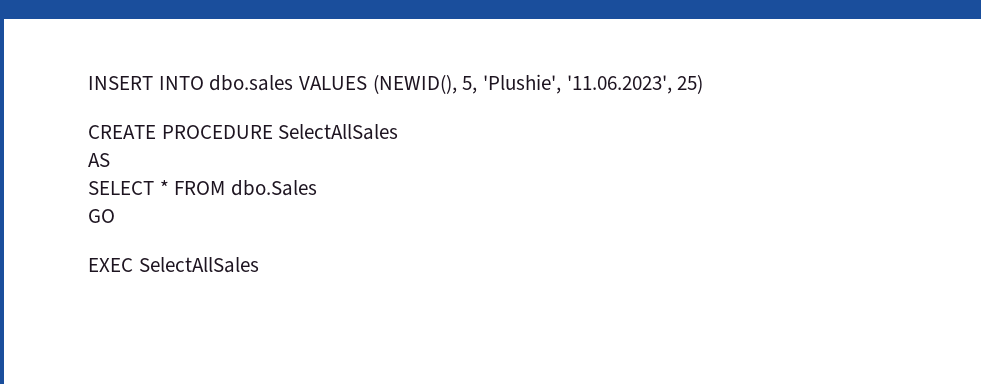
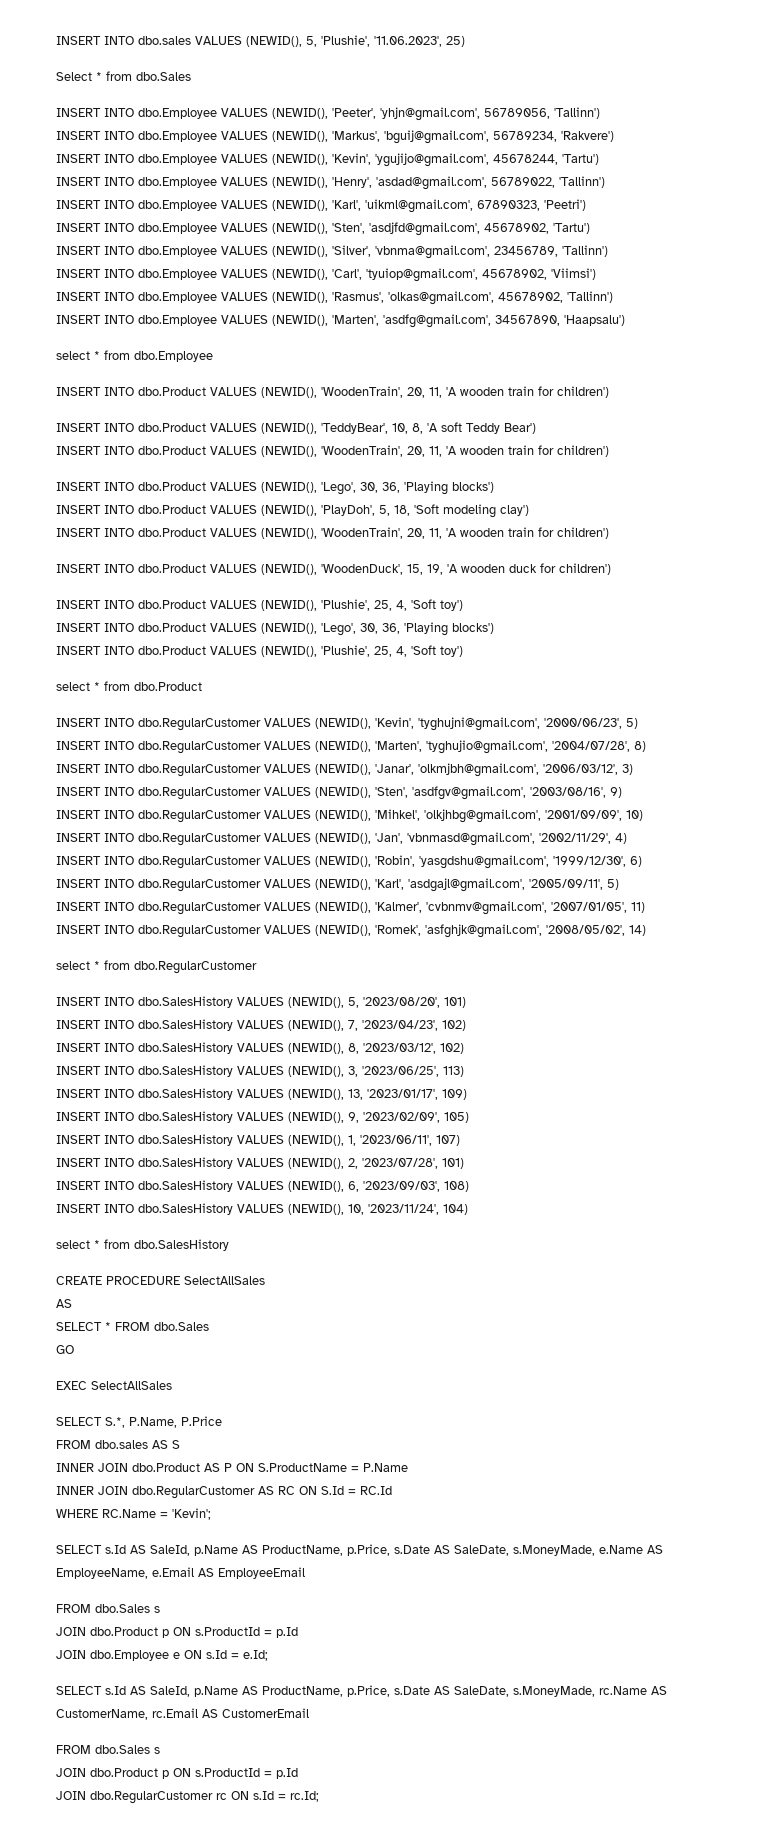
+ Select * from dbo.Sales
+ INSERT INTO dbo.Employee VALUES (NEWID(), 'Peeter', 'yhjn@gmail.com', 56789056, 'Tallinn')
+ INSERT INTO dbo.Employee VALUES (NEWID(), 'Markus', 'bguij@gmail.com', 56789234, 'Rakvere')
+ INSERT INTO dbo.Employee VALUES (NEWID(), 'Kevin', 'ygujijo@gmail.com', 45678244, 'Tartu')
+ INSERT INTO dbo.Employee VALUES (NEWID(), 'Henry', 'asdad@gmail.com', 56789022, 'Tallinn')
+ INSERT INTO dbo.Employee VALUES (NEWID(), 'Karl', 'uikml@gmail.com', 67890323, 'Peetri')
+ INSERT INTO dbo.Employee VALUES (NEWID(), 'Sten', 'asdjfd@gmail.com', 45678902, 'Tartu')
+ INSERT INTO dbo.Employee VALUES (NEWID(), 'Silver', 'vbnma@gmail.com', 23456789, 'Tallinn')
+ INSERT INTO dbo.Employee VALUES (NEWID(), 'Carl', 'tyuiop@gmail.com', 45678902, 'Viimsi')
+ INSERT INTO dbo.Employee VALUES (NEWID(), 'Rasmus', 'olkas@gmail.com', 45678902, 'Tallinn')
+ INSERT INTO dbo.Employee VALUES (NEWID(), 'Marten', 'asdfg@gmail.com', 34567890, 'Haapsalu')
+ select * from dbo.Employee
+ INSERT INTO dbo.Product VALUES (NEWID(), 'WoodenTrain', 20, 11, 'A wooden train for children')
+ INSERT INTO dbo.Product VALUES (NEWID(), 'TeddyBear', 10, 8, 'A soft Teddy Bear')
+ INSERT INTO dbo.Product VALUES (NEWID(), 'WoodenTrain', 20, 11, 'A wooden train for children')
+ INSERT INTO dbo.Product VALUES (NEWID(), 'Lego', 30, 36, 'Playing blocks')
+ INSERT INTO dbo.Product VALUES (NEWID(), 'PlayDoh', 5, 18, 'Soft modeling clay')
+ INSERT INTO dbo.Product VALUES (NEWID(), 'WoodenTrain', 20, 11, 'A wooden train for children')
+ INSERT INTO dbo.Product VALUES (NEWID(), 'WoodenDuck', 15, 19, 'A wooden duck for children')
+ INSERT INTO dbo.Product VALUES (NEWID(), 'Plushie', 25, 4, 'Soft toy')
+ INSERT INTO dbo.Product VALUES (NEWID(), 'Lego', 30, 36, 'Playing blocks')
+ INSERT INTO dbo.Product VALUES (NEWID(), 'Plushie', 25, 4, 'Soft toy')
+ select * from dbo.Product
+ INSERT INTO dbo.RegularCustomer VALUES (NEWID(), 'Kevin', 'tyghujni@gmail.com', '2000/06/23', 5)
+ INSERT INTO dbo.RegularCustomer VALUES (NEWID(), 'Marten', 'tyghujio@gmail.com', '2004/07/28', 8)
+ INSERT INTO dbo.RegularCustomer VALUES (NEWID(), 'Janar', 'olkmjbh@gmail.com', '2006/03/12', 3)
+ INSERT INTO dbo.RegularCustomer VALUES (NEWID(), 'Sten', 'asdfgv@gmail.com', '2003/08/16', 9)
+ INSERT INTO dbo.RegularCustomer VALUES (NEWID(), 'Mihkel', 'olkjhbg@gmail.com', '2001/09/09', 10)
+ INSERT INTO dbo.RegularCustomer VALUES (NEWID(), 'Jan', 'vbnmasd@gmail.com', '2002/11/29', 4)
+ INSERT INTO dbo.RegularCustomer VALUES (NEWID(), 'Robin', 'yasgdshu@gmail.com', '1999/12/30', 6)
+ INSERT INTO dbo.RegularCustomer VALUES (NEWID(), 'Karl', 'asdgajl@gmail.com', '2005/09/11', 5)
+ INSERT INTO dbo.RegularCustomer VALUES (NEWID(), 'Kalmer', 'cvbnmv@gmail.com', '2007/01/05', 11)
+ INSERT INTO dbo.RegularCustomer VALUES (NEWID(), 'Romek', 'asfghjk@gmail.com', '2008/05/02', 14)
+ select * from dbo.RegularCustomer
+ INSERT INTO dbo.SalesHistory VALUES (NEWID(), 5, '2023/08/20', 101)
+ INSERT INTO dbo.SalesHistory VALUES (NEWID(), 7, '2023/04/23', 102)
+ INSERT INTO dbo.SalesHistory VALUES (NEWID(), 8, '2023/03/12', 102)
+ INSERT INTO dbo.SalesHistory VALUES (NEWID(), 3, '2023/06/25', 113)
+ INSERT INTO dbo.SalesHistory VALUES (NEWID(), 13, '2023/01/17', 109)
+ INSERT INTO dbo.SalesHistory VALUES (NEWID(), 9, '2023/02/09', 105)
+ INSERT INTO dbo.SalesHistory VALUES (NEWID(), 1, '2023/06/11', 107)
+ INSERT INTO dbo.SalesHistory VALUES (NEWID(), 2, '2023/07/28', 101)
+ INSERT INTO dbo.SalesHistory VALUES (NEWID(), 6, '2023/09/03', 108)
+ INSERT INTO dbo.SalesHistory VALUES (NEWID(), 10, '2023/11/24', 104)
+ select * from dbo.SalesHistory
+ SELECT S.*, P.Name, P.Price
+ FROM dbo.sales AS S
+ INNER JOIN dbo.Product AS P ON S.ProductName = P.Name
+ INNER JOIN dbo.RegularCustomer AS RC ON S.Id = RC.Id
+ WHERE RC.Name = 'Kevin';
+ SELECT s.Id AS SaleId, p.Name AS ProductName, p.Price, s.Date AS SaleDate, s.MoneyMade, e.Name AS EmployeeName, e.Email AS EmployeeEmail
+ FROM dbo.Sales s
+ JOIN dbo.Product p ON s.ProductId = p.Id
+ JOIN dbo.Employee e ON s.Id = e.Id;
+ SELECT s.Id AS SaleId, p.Name AS ProductName, p.Price, s.Date AS SaleDate, s.MoneyMade, rc.Name AS CustomerName, rc.Email AS CustomerEmail
+ FROM dbo.Sales s
+ JOIN dbo.Product p ON s.ProductId = p.Id
+ JOIN dbo.RegularCustomer rc ON s.Id = rc.Id;

